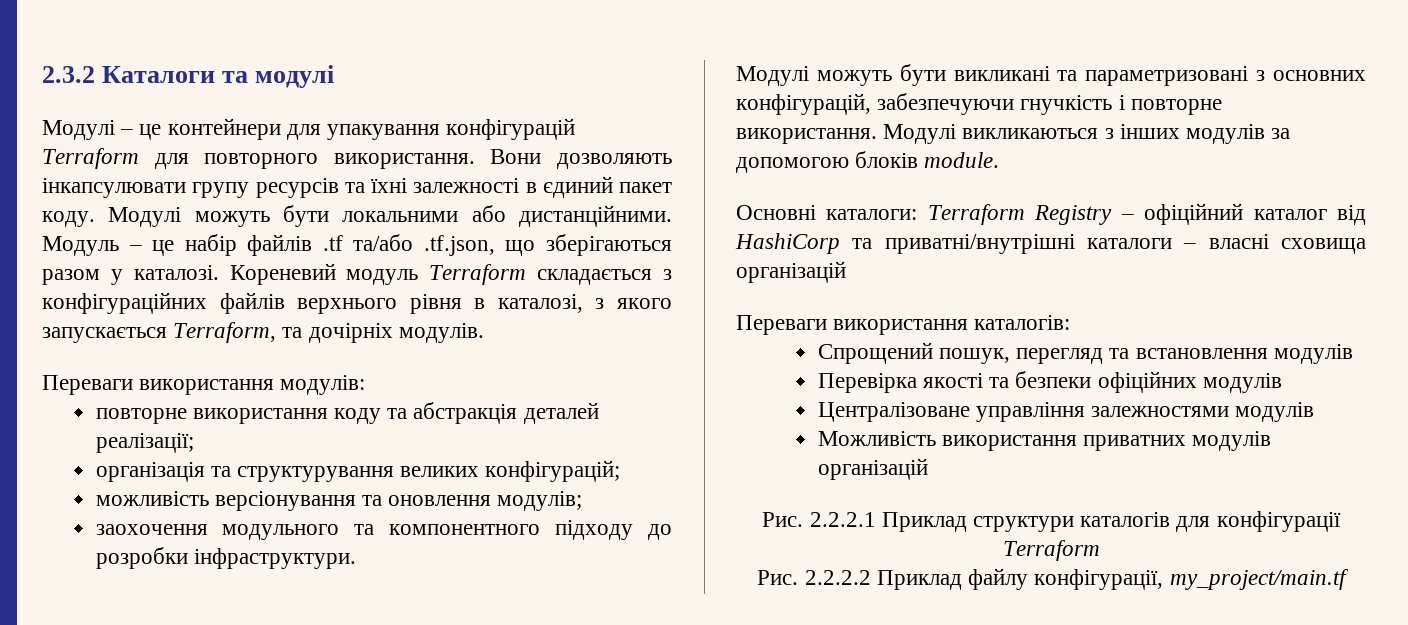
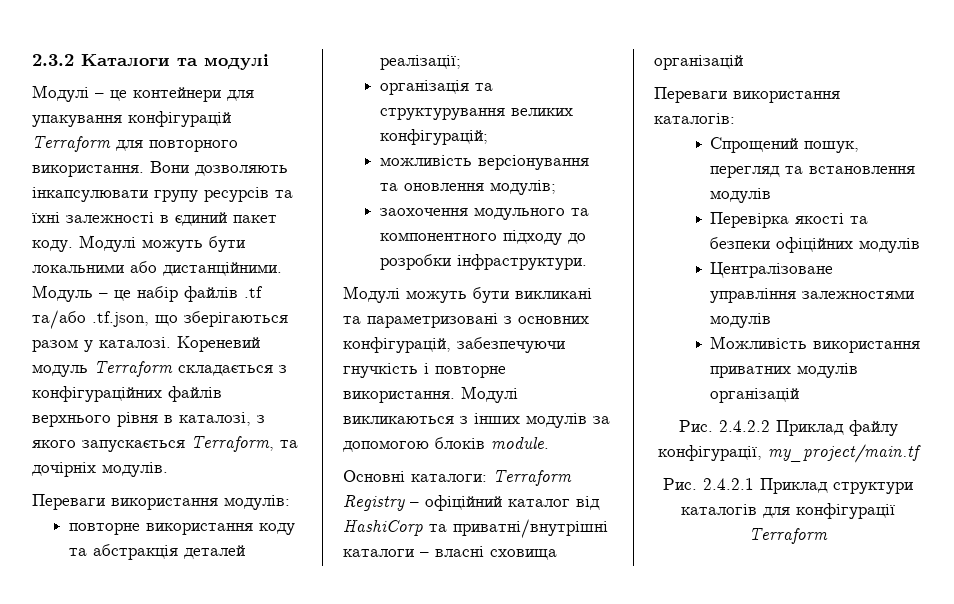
- Рис. 2.2.2.1 Приклад структури каталогів для конфігурації Terraform
+ Рис. 2.4.2.2 Приклад файлу конфігурації, my_project/main.tf
+ Рис. 2.4.2.1 Приклад структури каталогів для конфігурації Terraform
- Рис. 2.2.2.2 Приклад файлу конфігурації, my_project/main.tf

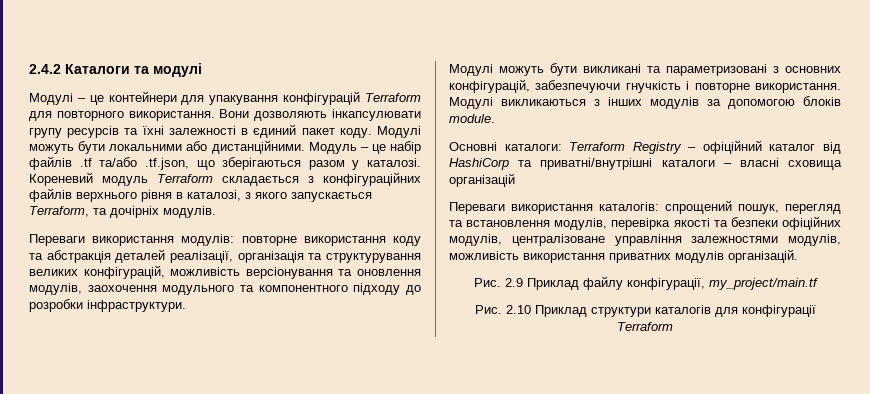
- 2.3.2 Каталоги та модулі
+ 2.4.2 Каталоги та модулі
- Переваги використання модулів:
- повторне використання коду та абстракція деталей реалізації;
- організація та структурування великих конфігурацій;
- можливість версіонування та оновлення модулів;
- заохочення модульного та компонентного підходу до розробки інфраструктури.
+ Переваги використання модулів: повторне використання коду та абстракція деталей реалізації, організація та структурування великих конфігурацій, можливість версіонування та оновлення модулів, заохочення модульного та компонентного підходу до розробки інфраструктури.
- Переваги використання каталогів:
- Спрощений пошук, перегляд та встановлення модулів
- Перевірка якості та безпеки офіційних модулів
- Централізоване управління залежностями модулів
- Можливість використання приватних модулів організацій
- Рис. 2.4.2.2 Приклад файлу конфігурації, my_project/main.tf
+ Переваги використання каталогів: спрощений пошук, перегляд та встановлення модулів, перевірка якості та безпеки офіційних модулів, централізоване управління залежностями модулів, можливість використання приватних модулів організацій.
+ Рис. 2.9 Приклад файлу конфігурації, my_project/main.tf
- Рис. 2.4.2.1 Приклад структури каталогів для конфігурації Terraform
+ Рис. 2.10 Приклад структури каталогів для конфігурації Terraform

